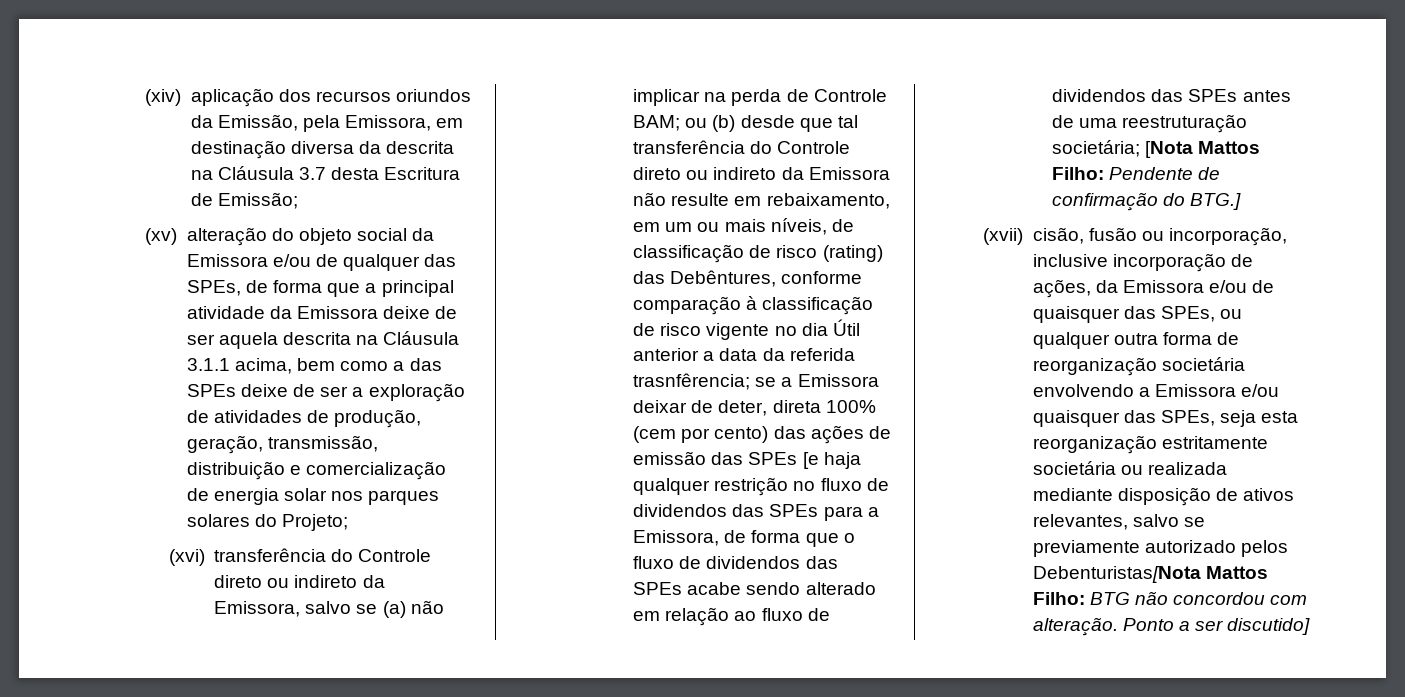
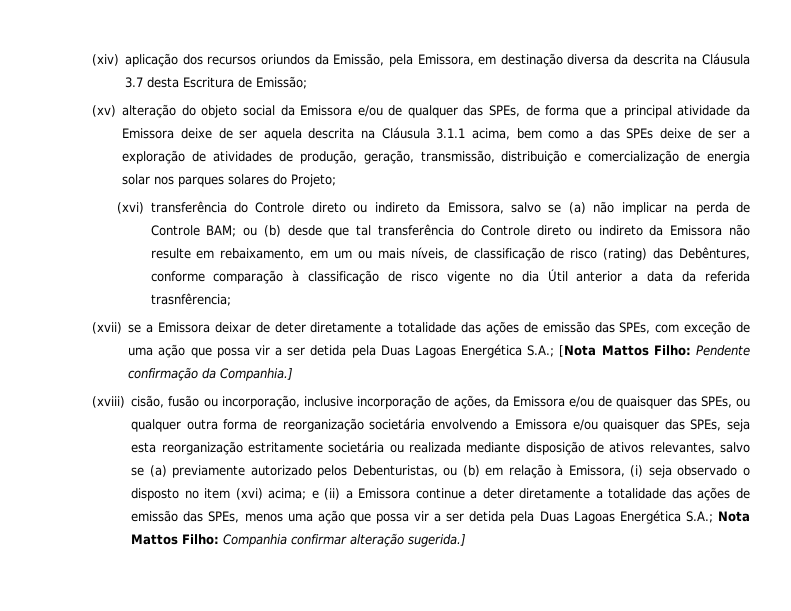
- ou (b) desde que tal transferência do Controle direto ou indireto da Emissora não resulte em rebaixamento, em um ou mais níveis, de classificação de risco (rating) das Debêntures, conforme comparação à classificação de risco vigente no dia Útil anterior a data da referida trasnfêrencia; se a Emissora deixar de deter, direta 100% (cem por cento) das ações de emissão das SPEs [e haja qualquer restrição no fluxo de dividendos das SPEs para a Emissora, de forma que o fluxo de dividendos das SPEs acabe sendo alterado em relação ao fluxo de dividendos das SPEs antes de uma reestruturação societária; [Nota Mattos Filho: Pendente de confirmação do BTG.]
- (xvii) cisão, fusão ou incorporação, inclusive incorporação de ações, da Emissora e/ou de quaisquer das SPEs, ou qualquer outra forma de reorganização societária envolvendo a Emissora e/ou quaisquer das SPEs, seja esta reorganização estritamente societária ou realizada mediante disposição de ativos relevantes, salvo se previamente autorizado pelos Debenturistas[Nota Mattos Filho: BTG não concordou com alteração. Ponto a ser discutido]
+ ou (b) desde que tal transferência do Controle direto ou indireto da Emissora não resulte em rebaixamento, em um ou mais níveis, de classificação de risco (rating) das Debêntures, conforme comparação à classificação de risco vigente no dia Útil anterior a data da referida trasnfêrencia;
+ (xvii) se a Emissora deixar de deter diretamente a totalidade das ações de emissão das SPEs, com exceção de uma ação que possa vir a ser detida pela Duas Lagoas Energética S.A.; [Nota Mattos Filho: Pendente confirmação da Companhia.]
+ (xviii) cisão, fusão ou incorporação, inclusive incorporação de ações, da Emissora e/ou de quaisquer das SPEs, ou qualquer outra forma de reorganização societária envolvendo a Emissora e/ou quaisquer das SPEs, seja esta reorganização estritamente societária ou realizada mediante disposição de ativos relevantes, salvo se (a) previamente autorizado pelos Debenturistas, ou (b) em relação à Emissora, (i) seja observado o disposto no item (xvi) acima; e (ii) a Emissora continue a deter diretamente a totalidade das ações de emissão das SPEs, menos uma ação que possa vir a ser detida pela Duas Lagoas Energética S.A.; Nota Mattos Filho: Companhia confirmar alteração sugerida.]

